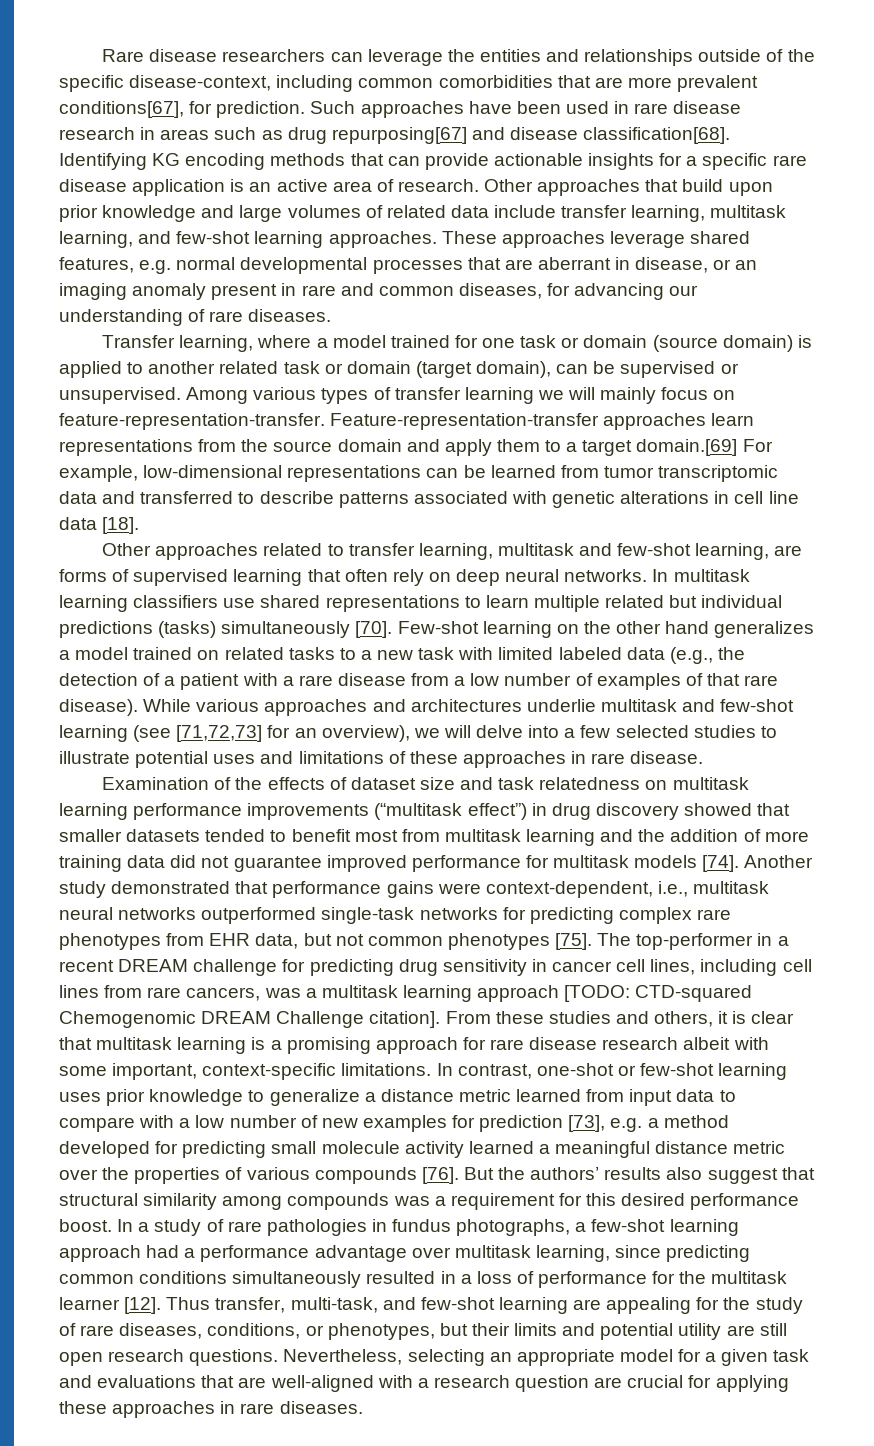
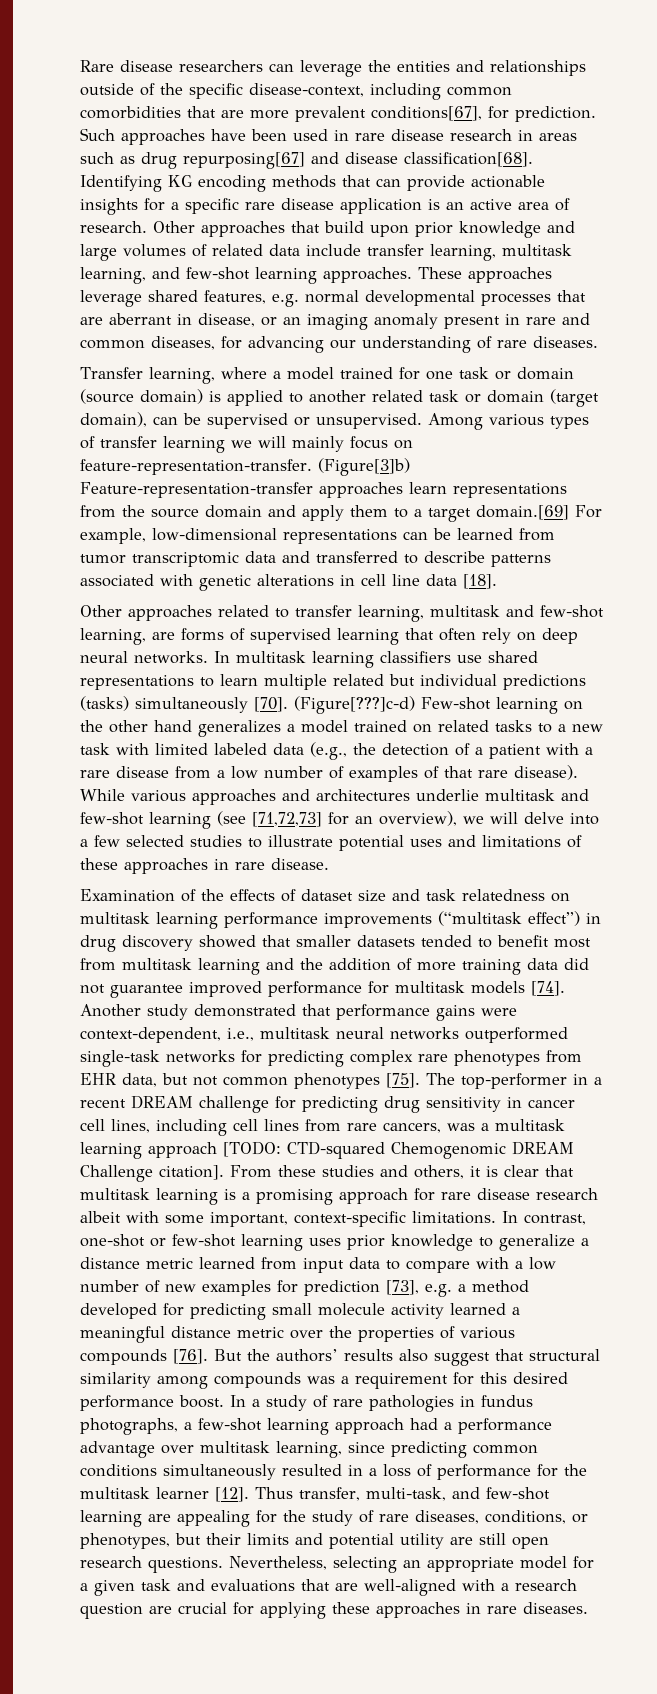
- Feature-representation-transfer approaches learn representations from the source domain and apply them to a target domain.[69] For example, low-dimensional representations can be learned from tumor transcriptomic data and transferred to describe patterns associated with genetic alterations in cell line data [18].
+ (Figure[3]b) Feature-representation-transfer approaches learn representations from the source domain and apply them to a target domain.[69] For example, low-dimensional representations can be learned from tumor transcriptomic data and transferred to describe patterns associated with genetic alterations in cell line data [18].
- Few-shot learning on the other hand generalizes a model trained on related tasks to a new task with limited labeled data (e.g., the detection of a patient with a rare disease from a low number of examples of that rare disease).
+ (Figure[???]c-d) Few-shot learning on the other hand generalizes a model trained on related tasks to a new task with limited labeled data (e.g., the detection of a patient with a rare disease from a low number of examples of that rare disease).

